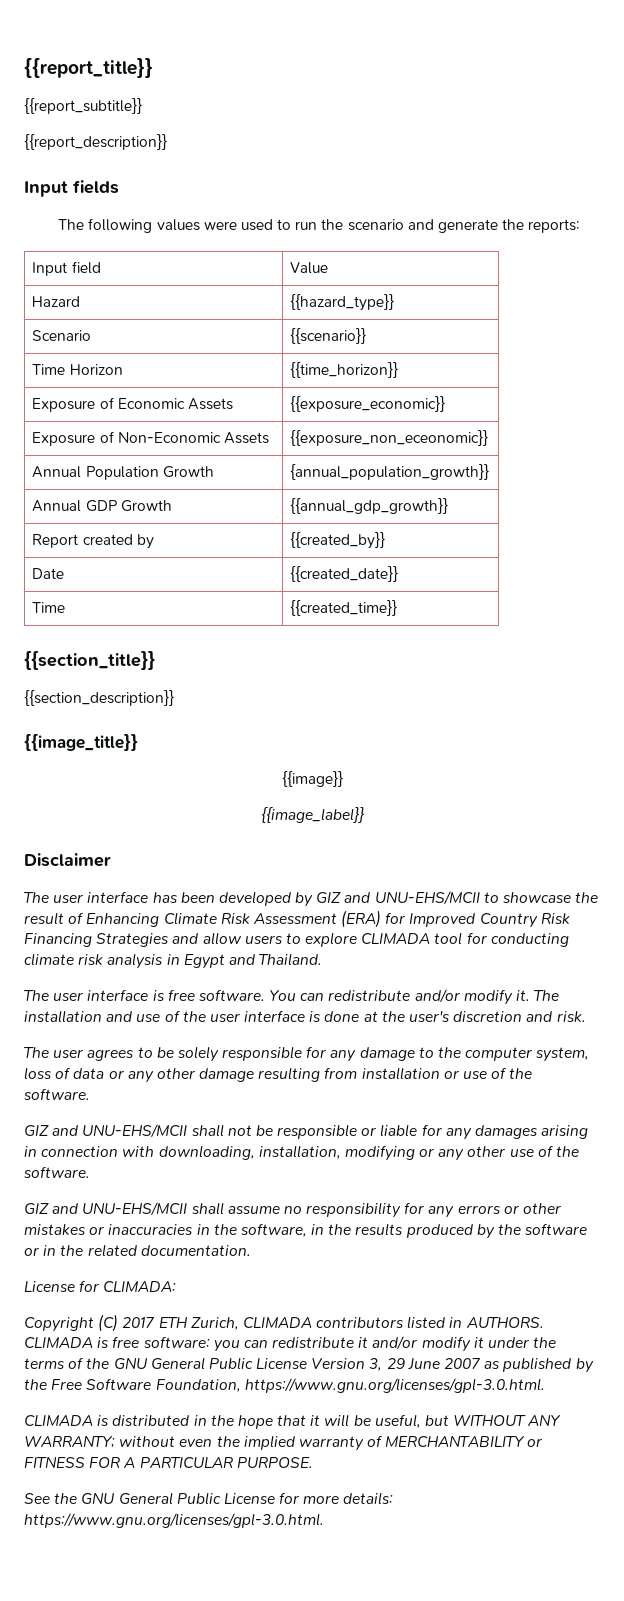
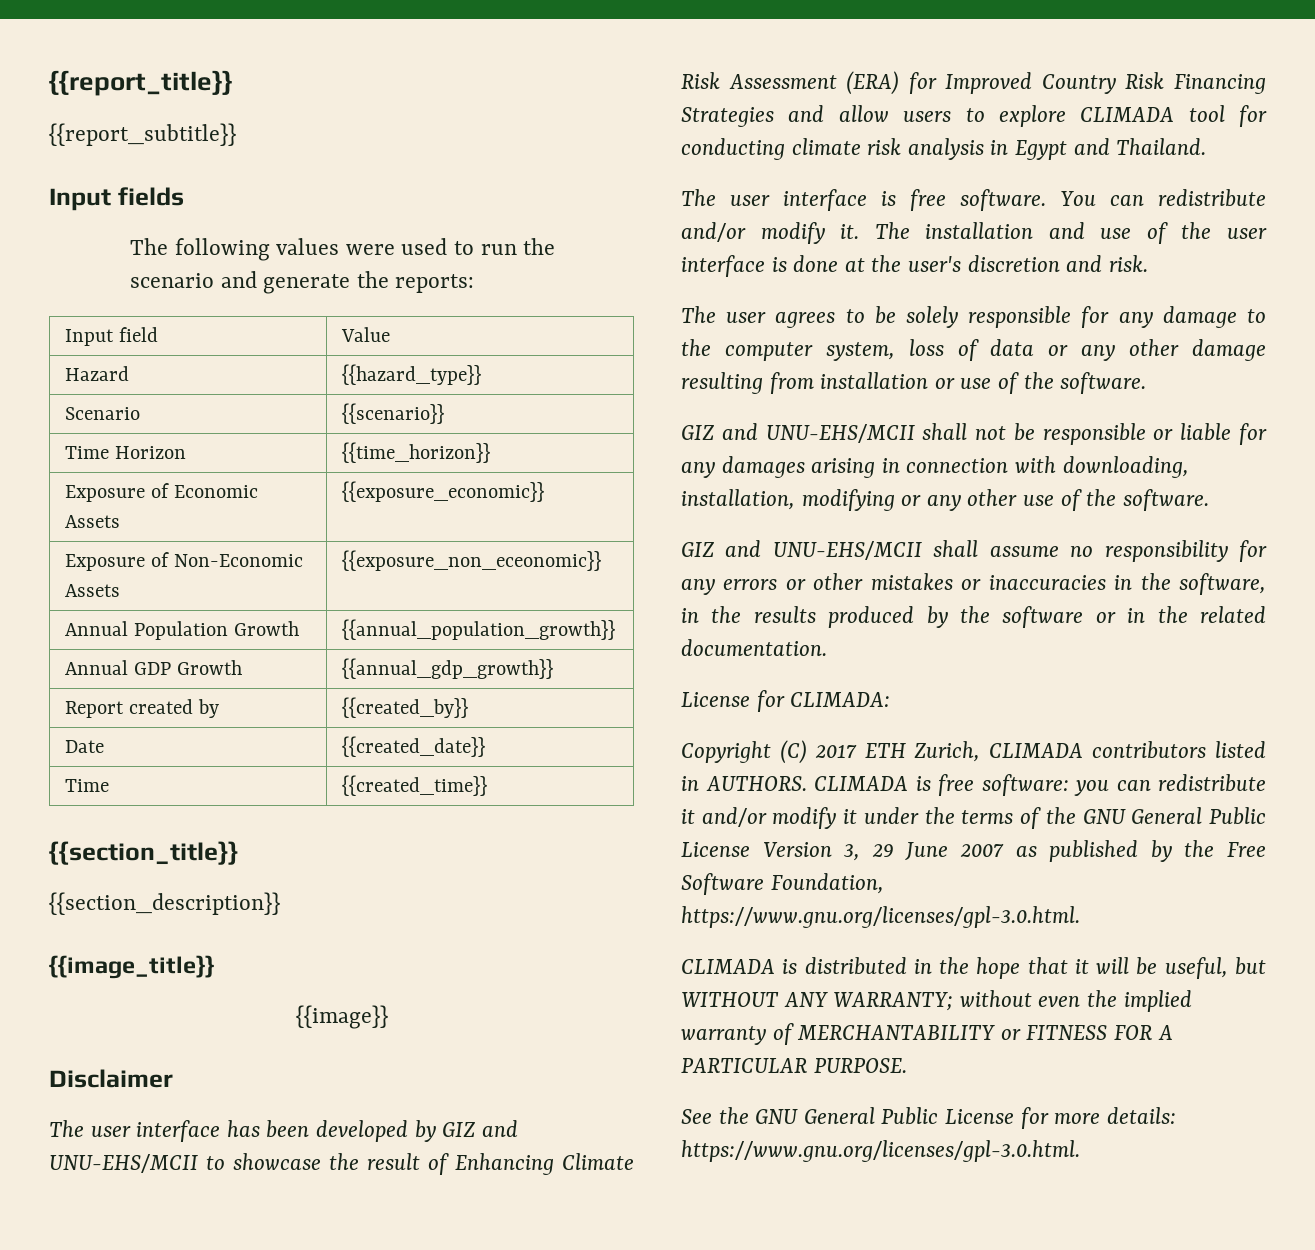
- {{report_description}}
- Annual Population Growth | {annual_population_growth}}
+ Annual Population Growth | {{annual_population_growth}}
- {{image_label}}

